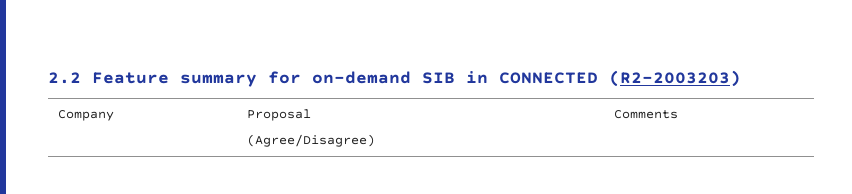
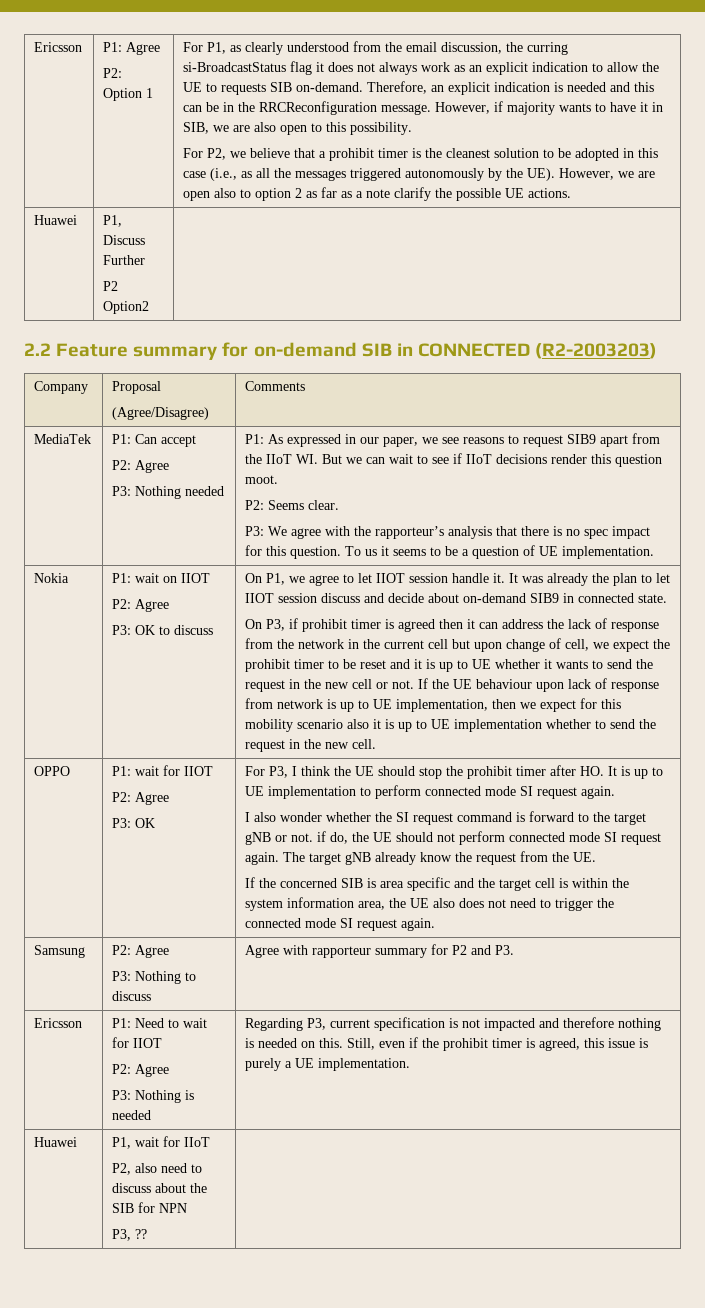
+ Ericsson | P1: Agree
+ P2: Option 1 | For P1, as clearly understood from the email discussion, the curring si-BroadcastStatus flag it does not always work as an explicit indication to allow the UE to requests SIB on-demand. Therefore, an explicit indication is needed and this can be in the RRCReconfiguration message. However, if majority wants to have it in SIB, we are also open to this possibility.
+ For P2, we believe that a prohibit timer is the cleanest solution to be adopted in this case (i.e., as all the messages triggered autonomously by the UE). However, we are open also to option 2 as far as a note clarify the possible UE actions.
+ Huawei | P1, Discuss Further
+ P2 Option2 |
+ MediaTek | P1: Can accept
+ P2: Agree
+ P3: Nothing needed | P1: As expressed in our paper, we see reasons to request SIB9 apart from the IIoT WI. But we can wait to see if IIoT decisions render this question moot.
+ P2: Seems clear.
+ P3: We agree with the rapporteur’s analysis that there is no spec impact for this question. To us it seems to be a question of UE implementation.
+ Nokia | P1: wait on IIOT
+ P2: Agree
+ P3: OK to discuss | On P1, we agree to let IIOT session handle it. It was already the plan to let IIOT session discuss and decide about on-demand SIB9 in connected state.
+ On P3, if prohibit timer is agreed then it can address the lack of response from the network in the current cell but upon change of cell, we expect the prohibit timer to be reset and it is up to UE whether it wants to send the request in the new cell or not. If the UE behaviour upon lack of response from network is up to UE implementation, then we expect for this mobility scenario also it is up to UE implementation whether to send the request in the new cell.
+ OPPO | P1: wait for IIOT
+ P2: Agree
+ P3: OK | For P3, I think the UE should stop the prohibit timer after HO. It is up to UE implementation to perform connected mode SI request again.
+ I also wonder whether the SI request command is forward to the target gNB or not. if do, the UE should not perform connected mode SI request again. The target gNB already know the request from the UE.
+ If the concerned SIB is area specific and the target cell is within the system information area, the UE also does not need to trigger the connected mode SI request again.
+ Samsung | P2: Agree
+ P3: Nothing to discuss | Agree with rapporteur summary for P2 and P3.
+ Ericsson | P1: Need to wait for IIOT
+ P2: Agree
+ P3: Nothing is needed | Regarding P3, current specification is not impacted and therefore nothing is needed on this. Still, even if the prohibit timer is agreed, this issue is purely a UE implementation.
+ Huawei | P1, wait for IIoT
+ P2, also need to discuss about the SIB for NPN
+ P3, ?? |

